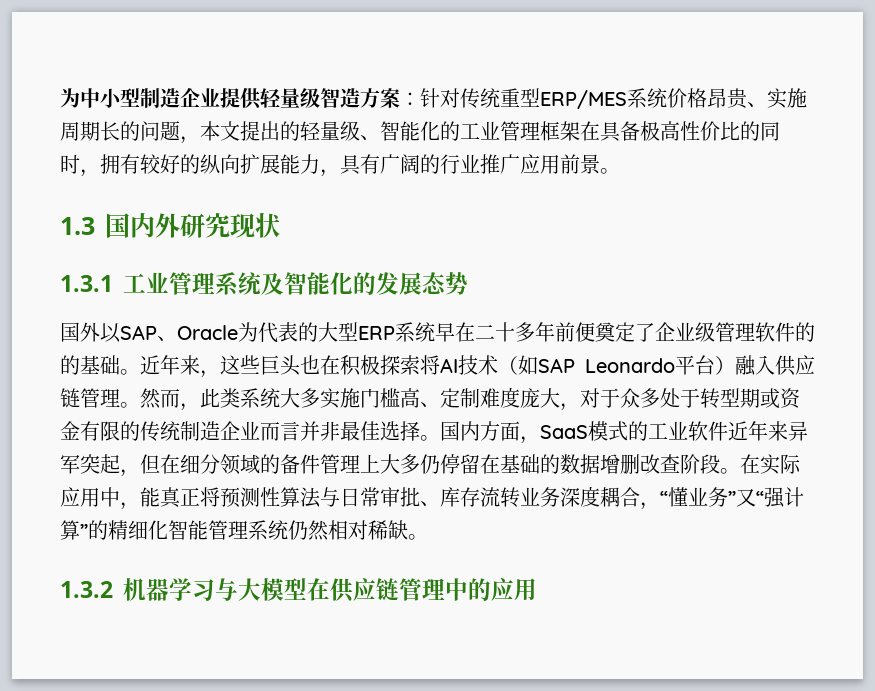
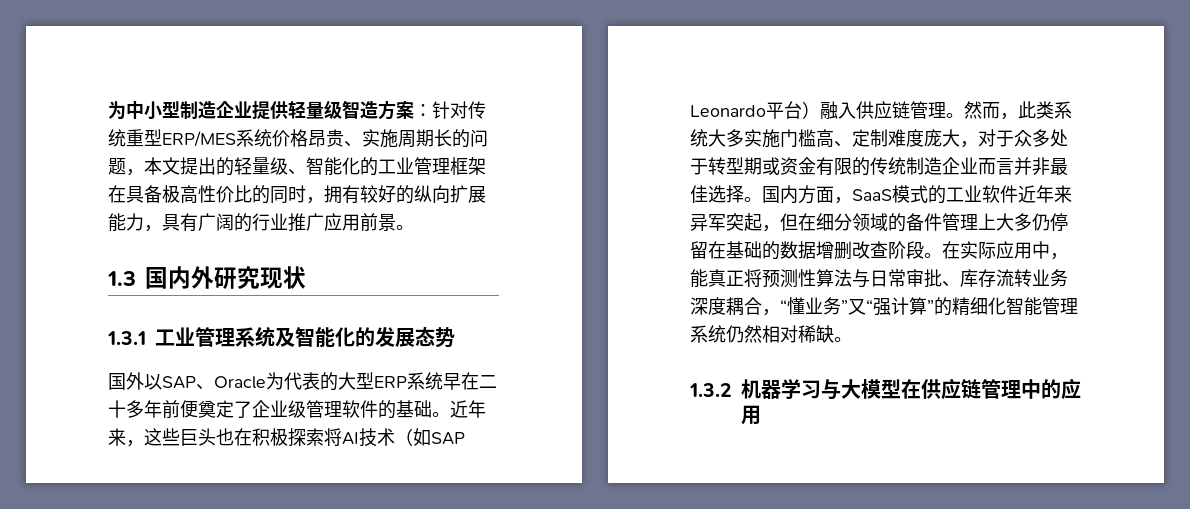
- 国外以SAP、Oracle为代表的大型ERP系统早在二十多年前便奠定了企业级管理软件的的基础。
+ 国外以SAP、Oracle为代表的大型ERP系统早在二十多年前便奠定了企业级管理软件的基础。

